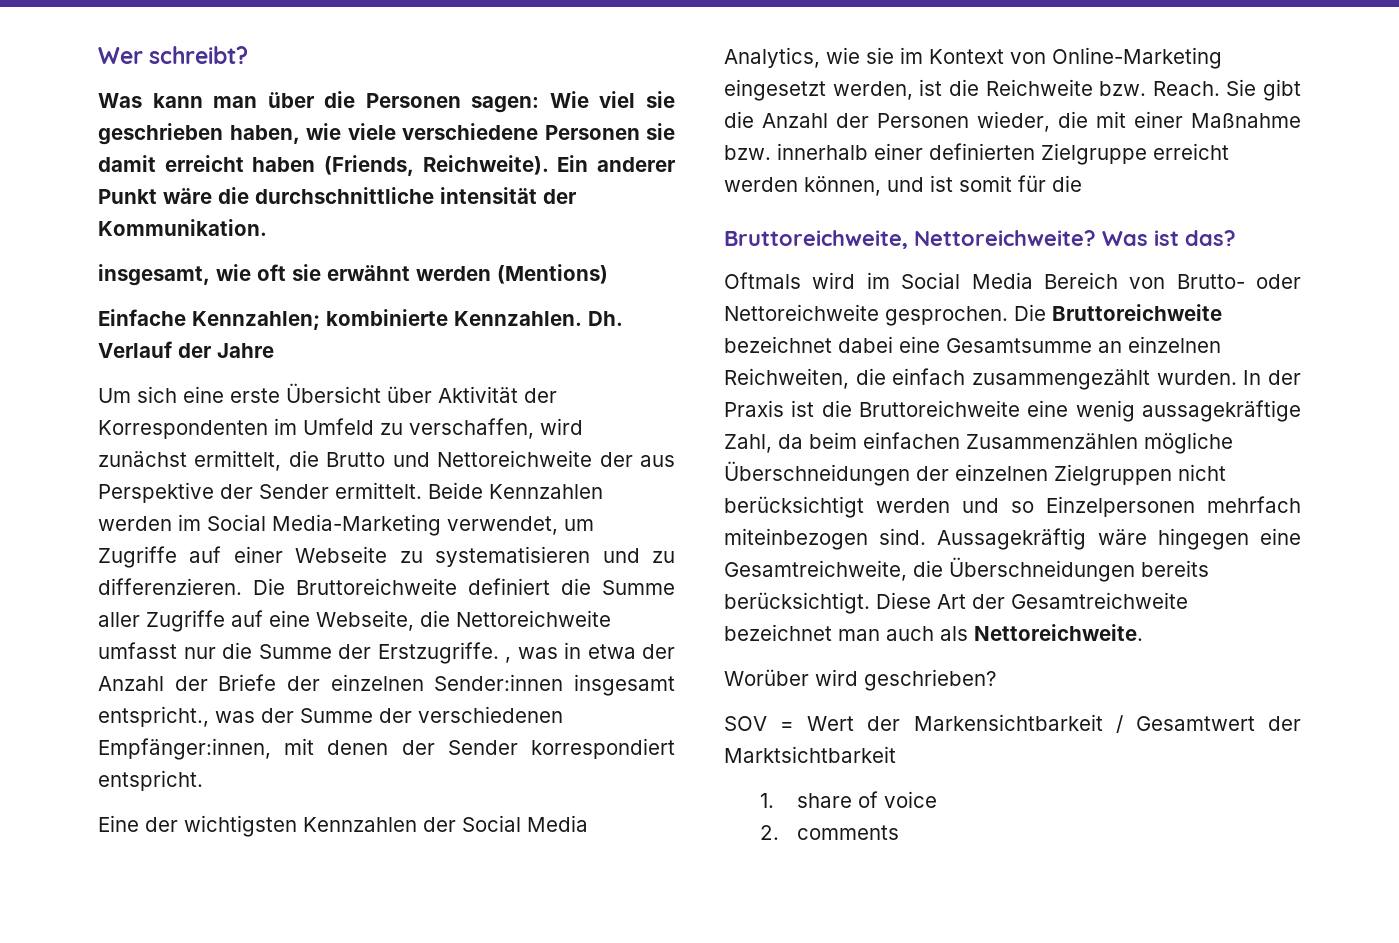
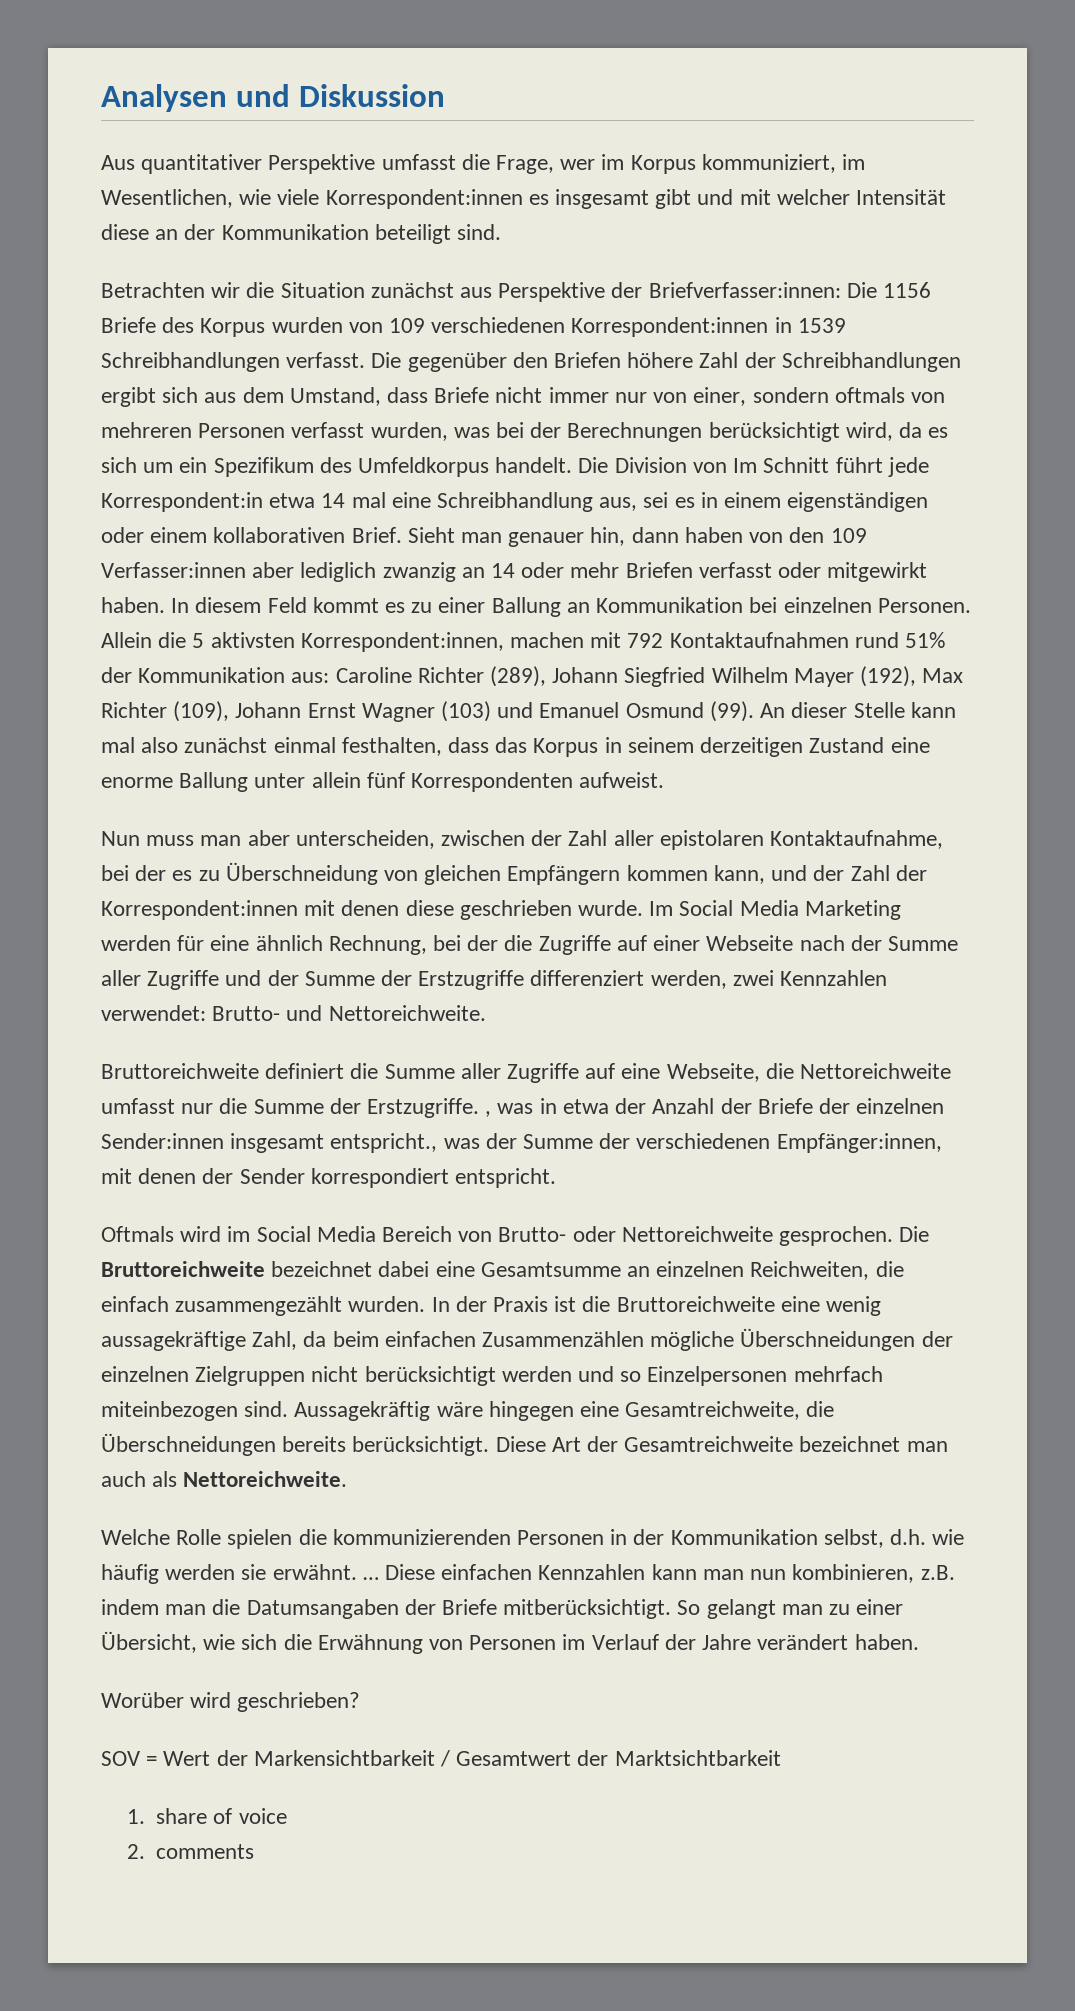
- Wer schreibt?
- Was kann man über die Personen sagen: Wie viel sie geschrieben haben, wie viele verschiedene Personen sie damit erreicht haben (Friends, Reichweite). Ein anderer Punkt wäre die durchschnittliche intensität der Kommunikation.
- insgesamt, wie oft sie erwähnt werden (Mentions)
- Einfache Kennzahlen; kombinierte Kennzahlen. Dh. Verlauf der Jahre
- Um sich eine erste Übersicht über Aktivität der Korrespondenten im Umfeld zu verschaffen, wird zunächst ermittelt, die Brutto und Nettoreichweite der aus Perspektive der Sender ermittelt. Beide Kennzahlen werden im Social Media-Marketing verwendet, um Zugriffe auf einer Webseite zu systematisieren und zu differenzieren. Die Bruttoreichweite definiert die Summe aller Zugriffe auf eine Webseite, die Nettoreichweite umfasst nur die Summe der Erstzugriffe. , was in etwa der Anzahl der Briefe der einzelnen Sender:innen insgesamt entspricht., was der Summe der verschiedenen Empfänger:innen, mit denen der Sender korrespondiert entspricht.
+ Analysen und Diskussion
+ Aus quantitativer Perspektive umfasst die Frage, wer im Korpus kommuniziert, im Wesentlichen, wie viele Korrespondent:innen es insgesamt gibt und mit welcher Intensität diese an der Kommunikation beteiligt sind.
+ Betrachten wir die Situation zunächst aus Perspektive der Briefverfasser:innen: Die 1156 Briefe des Korpus wurden von 109 verschiedenen Korrespondent:innen in 1539 Schreibhandlungen verfasst. Die gegenüber den Briefen höhere Zahl der Schreibhandlungen ergibt sich aus dem Umstand, dass Briefe nicht immer nur von einer, sondern oftmals von mehreren Personen verfasst wurden, was bei der Berechnungen berücksichtigt wird, da es sich um ein Spezifikum des Umfeldkorpus handelt. Die Division von Im Schnitt führt jede Korrespondent:in etwa 14 mal eine Schreibhandlung aus, sei es in einem eigenständigen oder einem kollaborativen Brief. Sieht man genauer hin, dann haben von den 109 Verfasser:innen aber lediglich zwanzig an 14 oder mehr Briefen verfasst oder mitgewirkt haben. In diesem Feld kommt es zu einer Ballung an Kommunikation bei einzelnen Personen. Allein die 5 aktivsten Korrespondent:innen, machen mit 792 Kontaktaufnahmen rund 51% der Kommunikation aus: Caroline Richter (289), Johann Siegfried Wilhelm Mayer (192), Max Richter (109), Johann Ernst Wagner (103) und Emanuel Osmund (99). An dieser Stelle kann mal also zunächst einmal festhalten, dass das Korpus in seinem derzeitigen Zustand eine enorme Ballung unter allein fünf Korrespondenten aufweist.
+ Nun muss man aber unterscheiden, zwischen der Zahl aller epistolaren Kontaktaufnahme, bei der es zu Überschneidung von gleichen Empfängern kommen kann, und der Zahl der Korrespondent:innen mit denen diese geschrieben wurde. Im Social Media Marketing werden für eine ähnlich Rechnung, bei der die Zugriffe auf einer Webseite nach der Summe aller Zugriffe und der Summe der Erstzugriffe differenziert werden, zwei Kennzahlen verwendet: Brutto- und Nettoreichweite.
+ Bruttoreichweite definiert die Summe aller Zugriffe auf eine Webseite, die Nettoreichweite umfasst nur die Summe der Erstzugriffe. , was in etwa der Anzahl der Briefe der einzelnen Sender:innen insgesamt entspricht., was der Summe der verschiedenen Empfänger:innen, mit denen der Sender korrespondiert entspricht.
- Eine der wichtigsten Kennzahlen der Social Media Analytics, wie sie im Kontext von Online-Marketing eingesetzt werden, ist die Reichweite bzw. Reach. Sie gibt die Anzahl der Personen wieder, die mit einer Maßnahme bzw. innerhalb einer definierten Zielgruppe erreicht werden können, und ist somit für die
- Bruttoreichweite, Nettoreichweite? Was ist das?
+ Welche Rolle spielen die kommunizierenden Personen in der Kommunikation selbst, d.h. wie häufig werden sie erwähnt. … Diese einfachen Kennzahlen kann man nun kombinieren, z.B. indem man die Datumsangaben der Briefe mitberücksichtigt. So gelangt man zu einer Übersicht, wie sich die Erwähnung von Personen im Verlauf der Jahre verändert haben.

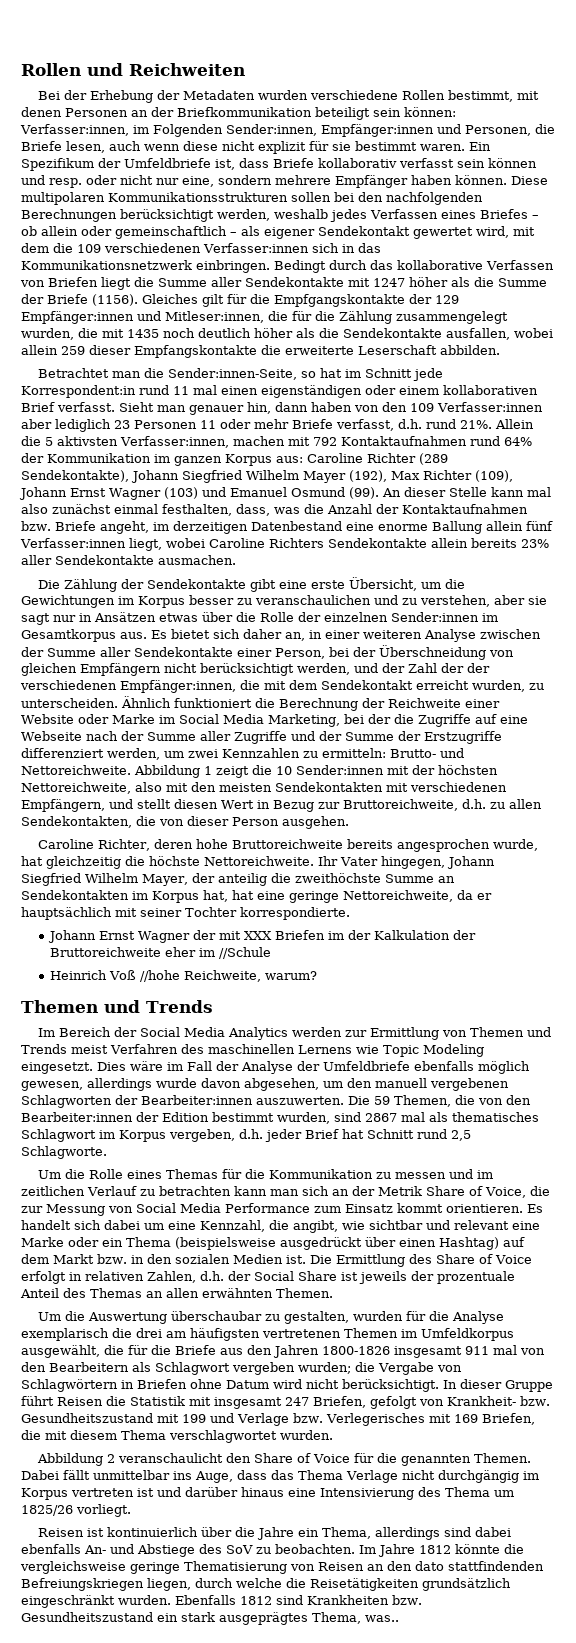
- Analysen und Diskussion
- Aus quantitativer Perspektive umfasst die Frage, wer im Korpus kommuniziert, im Wesentlichen, wie viele Korrespondent:innen es insgesamt gibt und mit welcher Intensität diese an der Kommunikation beteiligt sind.
- Betrachten wir die Situation zunächst aus Perspektive der Briefverfasser:innen: Die 1156 Briefe des Korpus wurden von 109 verschiedenen Korrespondent:innen in 1539 Schreibhandlungen verfasst. Die gegenüber den Briefen höhere Zahl der Schreibhandlungen ergibt sich aus dem Umstand, dass Briefe nicht immer nur von einer, sondern oftmals von mehreren Personen verfasst wurden, was bei der Berechnungen berücksichtigt wird, da es sich um ein Spezifikum des Umfeldkorpus handelt. Die Division von Im Schnitt führt jede Korrespondent:in etwa 14 mal eine Schreibhandlung aus, sei es in einem eigenständigen oder einem kollaborativen Brief.
+ Rollen und Reichweiten
+ Bei der Erhebung der Metadaten wurden verschiedene Rollen bestimmt, mit denen Personen an der Briefkommunikation beteiligt sein können: Verfasser:innen, im Folgenden Sender:innen, Empfänger:innen und Personen, die Briefe lesen, auch wenn diese nicht explizit für sie bestimmt waren. Ein Spezifikum der Umfeldbriefe ist, dass Briefe kollaborativ verfasst sein können und resp. oder nicht nur eine, sondern mehrere Empfänger haben können. Diese multipolaren Kommunikationsstrukturen sollen bei den nachfolgenden Berechnungen berücksichtigt werden, weshalb jedes Verfassen eines Briefes – ob allein oder gemeinschaftlich – als eigener Sendekontakt gewertet wird, mit dem die 109 verschiedenen Verfasser:innen sich in das Kommunikationsnetzwerk einbringen. Bedingt durch das kollaborative Verfassen von Briefen liegt die Summe aller Sendekontakte mit 1247 höher als die Summe der Briefe (1156). Gleiches gilt für die Empfgangskontakte der 129 Empfänger:innen und Mitleser:innen, die für die Zählung zusammengelegt wurden, die mit 1435 noch deutlich höher als die Sendekontakte ausfallen, wobei allein 259 dieser Empfangskontakte die erweiterte Leserschaft abbilden.
+ Betrachtet man die Sender:innen-Seite, so hat im Schnitt jede Korrespondent:in rund 11 mal einen eigenständigen oder einem kollaborativen Brief verfasst.
- Sieht man genauer hin, dann haben von den 109 Verfasser:innen aber lediglich zwanzig an 14 oder mehr Briefen verfasst oder mitgewirkt haben. In diesem Feld kommt es zu einer Ballung an Kommunikation bei einzelnen Personen.
+ Sieht man genauer hin, dann haben von den 109 Verfasser:innen aber lediglich 23 Personen 11 oder mehr Briefe verfasst, d.h. rund 21%.
- Allein die 5 aktivsten Korrespondent:innen, machen mit 792 Kontaktaufnahmen rund 51% der Kommunikation aus: Caroline Richter (289), Johann Siegfried Wilhelm Mayer (192), Max Richter (109), Johann Ernst Wagner (103) und Emanuel Osmund (99).
+ Allein die 5 aktivsten Verfasser:innen, machen mit 792 Kontaktaufnahmen rund 64% der Kommunikation im ganzen Korpus aus: Caroline Richter (289 Sendekontakte), Johann Siegfried Wilhelm Mayer (192), Max Richter (109), Johann Ernst Wagner (103) und Emanuel Osmund (99).
- An dieser Stelle kann mal also zunächst einmal festhalten, dass das Korpus in seinem derzeitigen Zustand eine enorme Ballung unter allein fünf Korrespondenten aufweist.
- Nun muss man aber unterscheiden, zwischen der Zahl aller epistolaren Kontaktaufnahme, bei der es zu Überschneidung von gleichen Empfängern kommen kann, und der Zahl der Korrespondent:innen mit denen diese geschrieben wurde. Im Social Media Marketing werden für eine ähnlich Rechnung, bei der die Zugriffe auf einer Webseite nach der Summe aller Zugriffe und der Summe der Erstzugriffe differenziert werden, zwei Kennzahlen verwendet: Brutto- und Nettoreichweite.
- Bruttoreichweite definiert die Summe aller Zugriffe auf eine Webseite, die Nettoreichweite umfasst nur die Summe der Erstzugriffe. , was in etwa der Anzahl der Briefe der einzelnen Sender:innen insgesamt entspricht., was der Summe der verschiedenen Empfänger:innen, mit denen der Sender korrespondiert entspricht.
- Oftmals wird im Social Media Bereich von Brutto- oder Nettoreichweite gesprochen. Die Bruttoreichweite bezeichnet dabei eine Gesamtsumme an einzelnen Reichweiten, die einfach zusammengezählt wurden. In der Praxis ist die Bruttoreichweite eine wenig aussagekräftige Zahl, da beim einfachen Zusammenzählen mögliche Überschneidungen der einzelnen Zielgruppen nicht berücksichtigt werden und so Einzelpersonen mehrfach miteinbezogen sind. Aussagekräftig wäre hingegen eine Gesamtreichweite, die Überschneidungen bereits berücksichtigt. Diese Art der Gesamtreichweite bezeichnet man auch als Nettoreichweite.
- Welche Rolle spielen die kommunizierenden Personen in der Kommunikation selbst, d.h. wie häufig werden sie erwähnt. … Diese einfachen Kennzahlen kann man nun kombinieren, z.B. indem man die Datumsangaben der Briefe mitberücksichtigt. So gelangt man zu einer Übersicht, wie sich die Erwähnung von Personen im Verlauf der Jahre verändert haben.
- Worüber wird geschrieben?
- SOV = Wert der Markensichtbarkeit / Gesamtwert der Marktsichtbarkeit
- 1. share of voice
- 2. comments
+ An dieser Stelle kann mal also zunächst einmal festhalten, dass, was die Anzahl der Kontaktaufnahmen bzw. Briefe angeht, im derzeitigen Datenbestand eine enorme Ballung allein fünf Verfasser:innen liegt, wobei Caroline Richters Sendekontakte allein bereits 23% aller Sendekontakte ausmachen.
+ Die Zählung der Sendekontakte gibt eine erste Übersicht, um die Gewichtungen im Korpus besser zu veranschaulichen und zu verstehen, aber sie sagt nur in Ansätzen etwas über die Rolle der einzelnen Sender:innen im Gesamtkorpus aus. Es bietet sich daher an, in einer weiteren Analyse zwischen der Summe aller Sendekontakte einer Person, bei der Überschneidung von gleichen Empfängern nicht berücksichtigt werden, und der Zahl der der verschiedenen Empfänger:innen, die mit dem Sendekontakt erreicht wurden, zu unterscheiden. Ähnlich funktioniert die Berechnung der Reichweite einer Website oder Marke im Social Media Marketing, bei der die Zugriffe auf eine Webseite nach der Summe aller Zugriffe und der Summe der Erstzugriffe differenziert werden, um zwei Kennzahlen zu ermitteln: Brutto- und Nettoreichweite. Abbildung 1 zeigt die 10 Sender:innen mit der höchsten Nettoreichweite, also mit den meisten Sendekontakten mit verschiedenen Empfängern, und stellt diesen Wert in Bezug zur Bruttoreichweite, d.h. zu allen Sendekontakten, die von dieser Person ausgehen.
+ Caroline Richter, deren hohe Bruttoreichweite bereits angesprochen wurde, hat gleichzeitig die höchste Nettoreichweite. Ihr Vater hingegen, Johann Siegfried Wilhelm Mayer, der anteilig die zweithöchste Summe an Sendekontakten im Korpus hat, hat eine geringe Nettoreichweite, da er hauptsächlich mit seiner Tochter korrespondierte.
+ Johann Ernst Wagner der mit XXX Briefen im der Kalkulation der Bruttoreichweite eher im //Schule
+ Heinrich Voß //hohe Reichweite, warum?
+ Themen und Trends
+ Im Bereich der Social Media Analytics werden zur Ermittlung von Themen und Trends meist Verfahren des maschinellen Lernens wie Topic Modeling eingesetzt. Dies wäre im Fall der Analyse der Umfeldbriefe ebenfalls möglich gewesen, allerdings wurde davon abgesehen, um den manuell vergebenen Schlagworten der Bearbeiter:innen auszuwerten. Die 59 Themen, die von den Bearbeiter:innen der Edition bestimmt wurden, sind 2867 mal als thematisches Schlagwort im Korpus vergeben, d.h. jeder Brief hat Schnitt rund 2,5 Schlagworte.
+ Um die Rolle eines Themas für die Kommunikation zu messen und im zeitlichen Verlauf zu betrachten kann man sich an der Metrik Share of Voice, die zur Messung von Social Media Performance zum Einsatz kommt orientieren. Es handelt sich dabei um eine Kennzahl, die angibt, wie sichtbar und relevant eine Marke oder ein Thema (beispielsweise ausgedrückt über einen Hashtag) auf dem Markt bzw. in den sozialen Medien ist. Die Ermittlung des Share of Voice erfolgt in relativen Zahlen, d.h. der Social Share ist jeweils der prozentuale Anteil des Themas an allen erwähnten Themen.
+ Um die Auswertung überschaubar zu gestalten, wurden für die Analyse exemplarisch die drei am häufigsten vertretenen Themen im Umfeldkorpus ausgewählt, die für die Briefe aus den Jahren 1800-1826 insgesamt 911 mal von den Bearbeitern als Schlagwort vergeben wurden; die Vergabe von Schlagwörtern in Briefen ohne Datum wird nicht berücksichtigt. In dieser Gruppe führt Reisen die Statistik mit insgesamt 247 Briefen, gefolgt von Krankheit- bzw. Gesundheitszustand mit 199 und Verlage bzw. Verlegerisches mit 169 Briefen, die mit diesem Thema verschlagwortet wurden.
+ Abbildung 2 veranschaulicht den Share of Voice für die genannten Themen. Dabei fällt unmittelbar ins Auge, dass das Thema Verlage nicht durchgängig im Korpus vertreten ist und darüber hinaus eine Intensivierung des Thema um 1825/26 vorliegt.
+ Reisen ist kontinuierlich über die Jahre ein Thema, allerdings sind dabei ebenfalls An- und Abstiege des SoV zu beobachten. Im Jahre 1812 könnte die vergleichsweise geringe Thematisierung von Reisen an den dato stattfindenden Befreiungskriegen liegen, durch welche die Reisetätigkeiten grundsätzlich eingeschränkt wurden. Ebenfalls 1812 sind Krankheiten bzw. Gesundheitszustand ein stark ausgeprägtes Thema, was..

